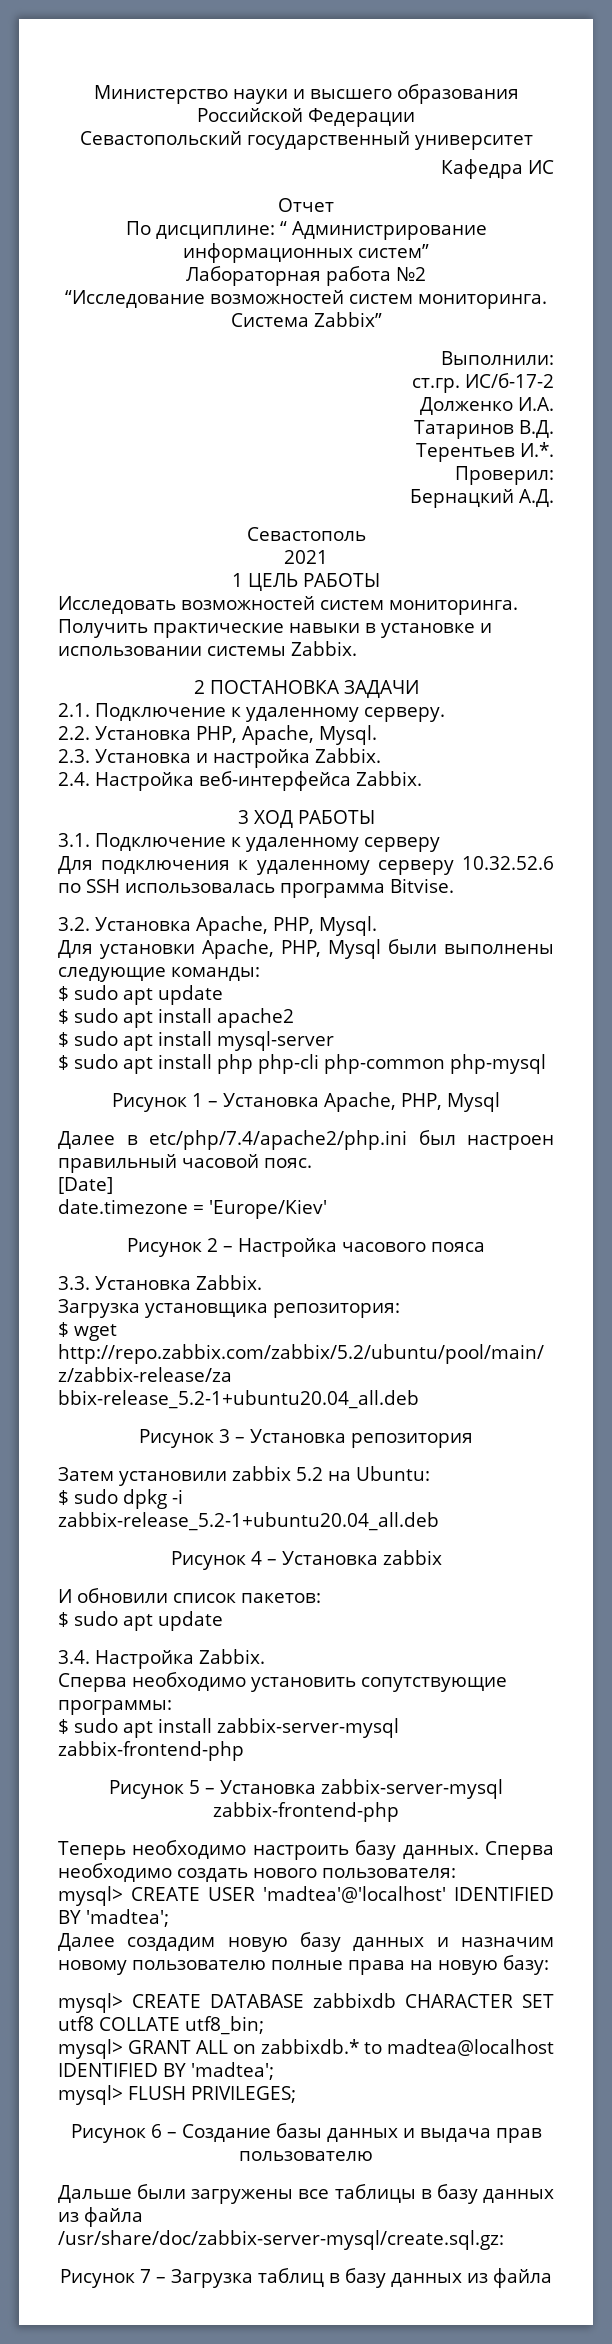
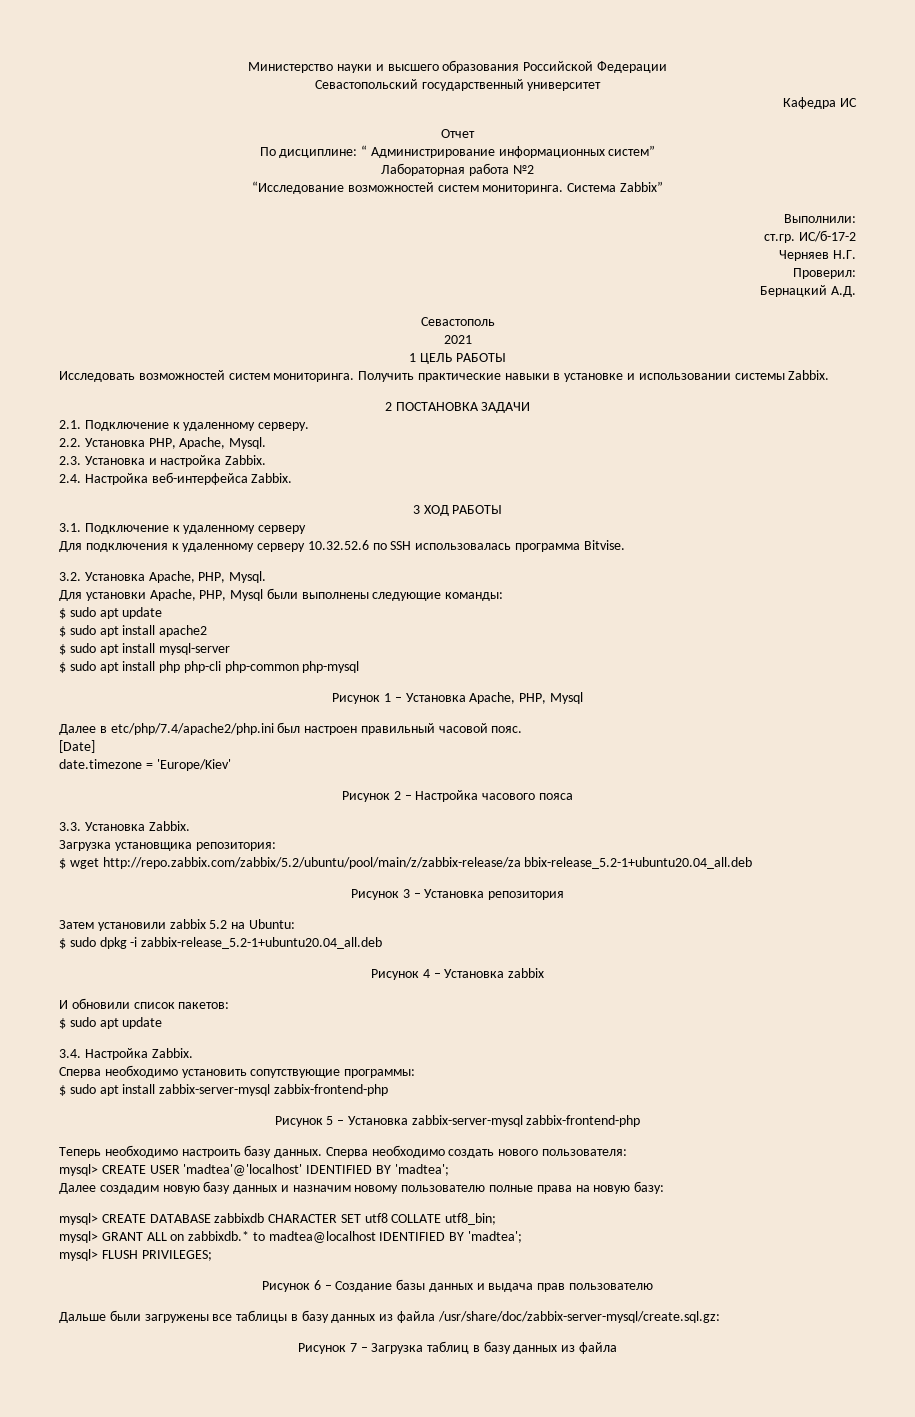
- Долженко И.А.
- Татаринов В.Д.
- Терентьев И.*.
+ Черняев Н.Г.

